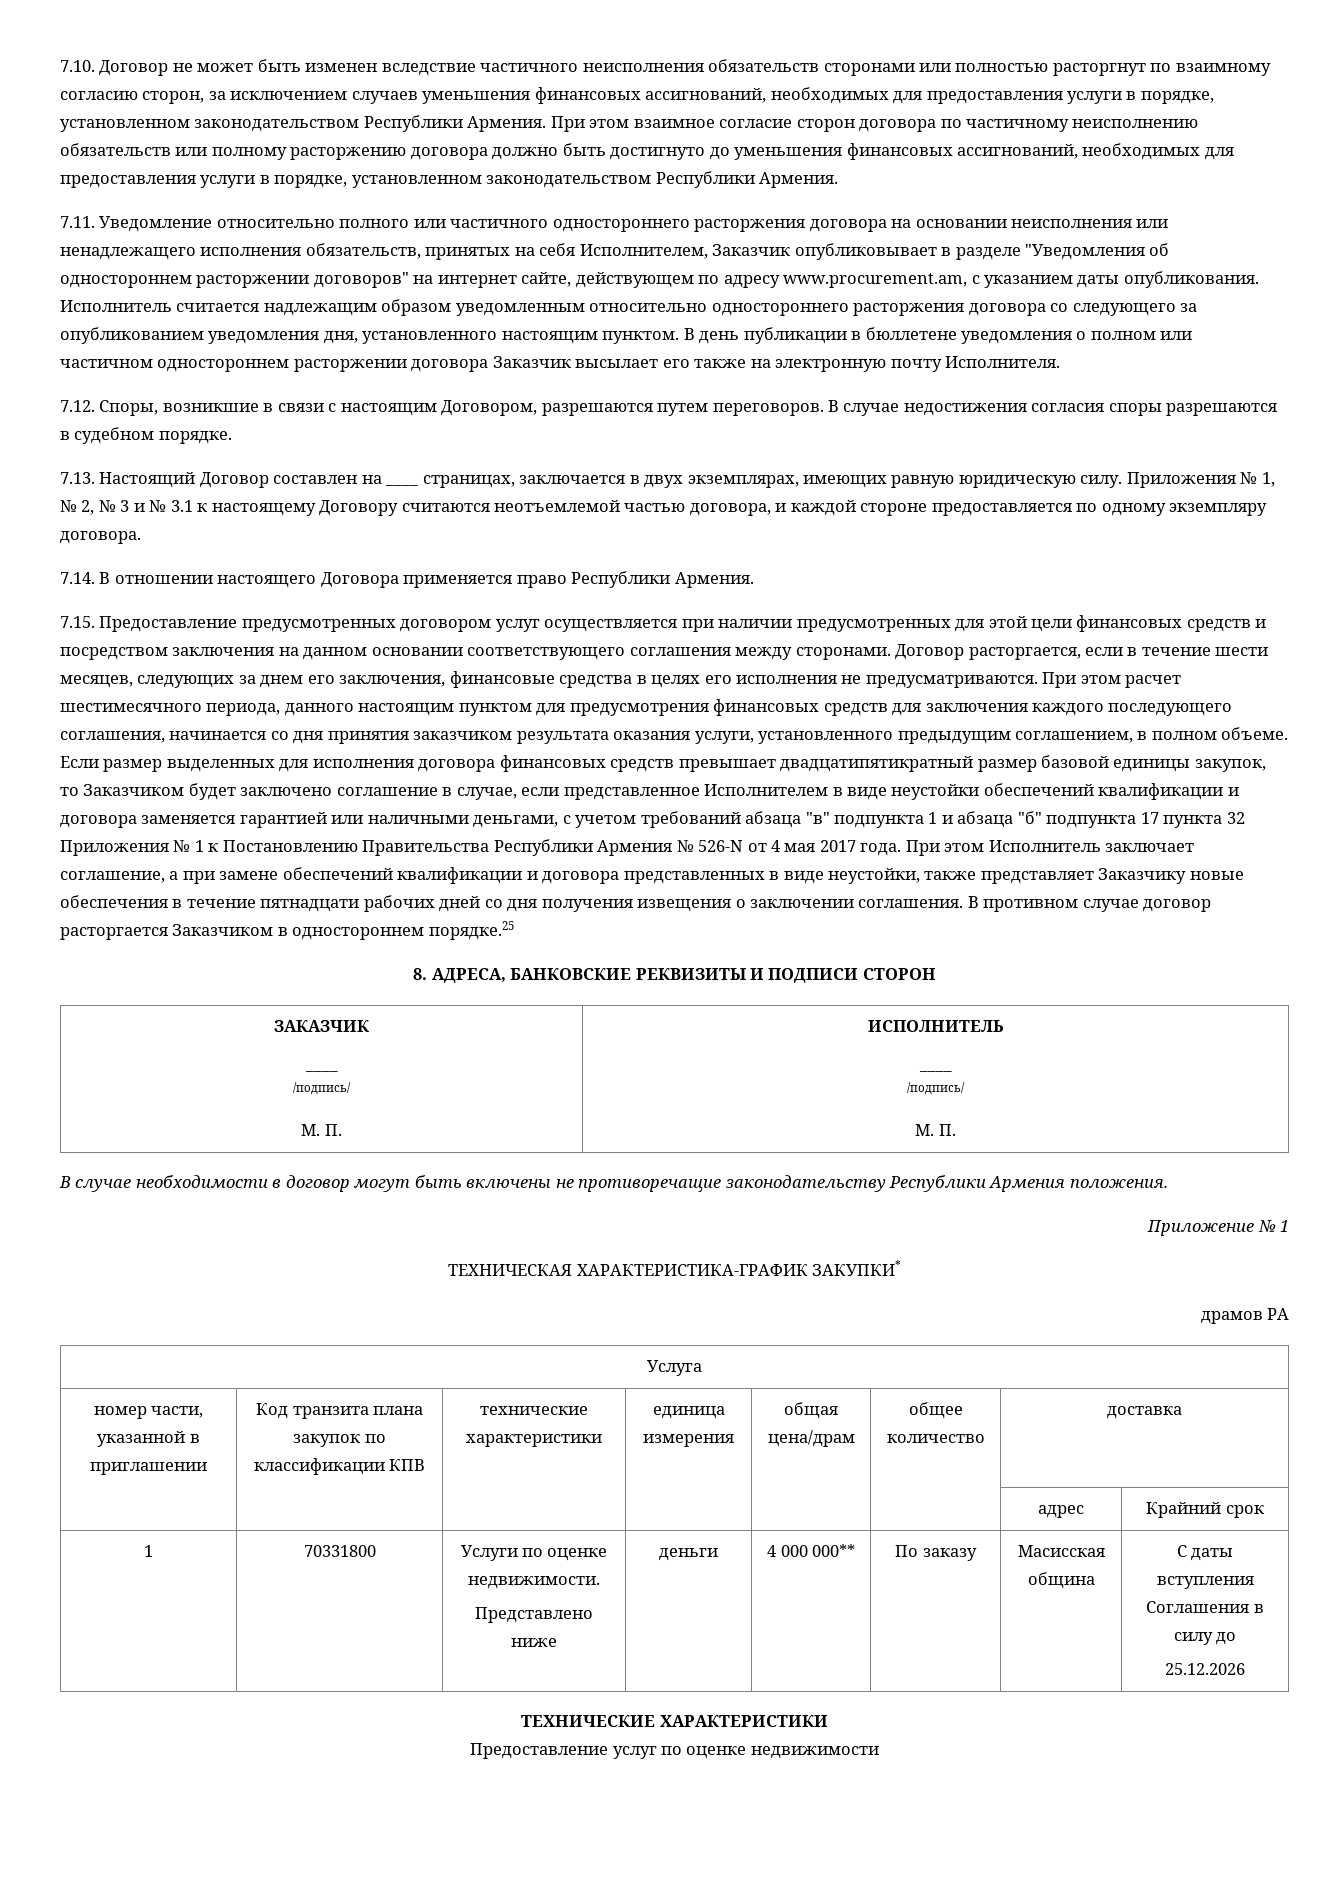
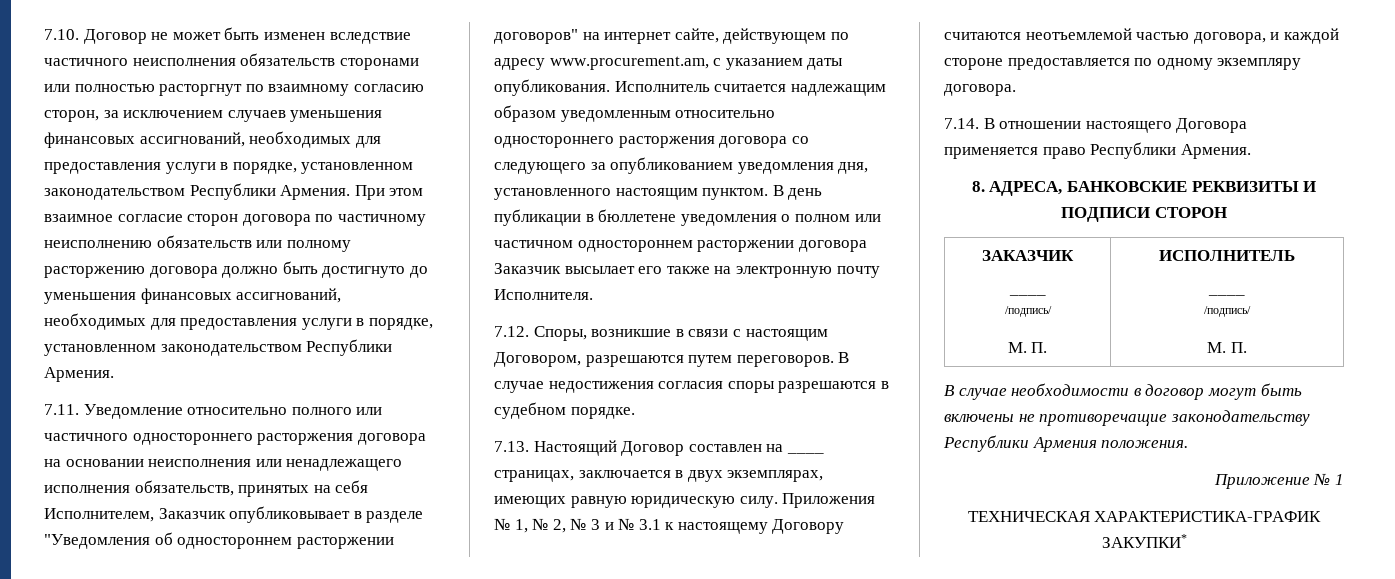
- 7.15. Предоставление предусмотренных договором услуг осуществляется при наличии предусмотренных для этой цели финансовых средств и посредством заключения на данном основании соответствующего соглашения между сторонами. Договор расторгается, если в течение шести месяцев, следующих за днем его заключения, финансовые средства в целях его исполнения не предусматриваются. При этом расчет шестимесячного периода, данного настоящим пунктом для предусмотрения финансовых средств для заключения каждого последующего соглашения, начинается со дня принятия заказчиком результата оказания услуги, установленного предыдущим соглашением, в полном объеме. Если размер выделенных для исполнения договора финансовых средств превышает двадцатипятикратный размер базовой единицы закупок, то Заказчиком будет заключенo соглашение в случае, если представленное Исполнителем в виде неустойки обеспечений квалификации и договора заменяется гарантией или наличными деньгами, с учетом требований абзаца "в" подпункта 1 и абзаца "б" подпункта 17 пункта 32 Приложения № 1 к Постановлению Правительства Республики Армения № 526-N от 4 мая 2017 года. При этом Исполнитель заключает соглашение, а при замене обеспечений квалификации и договора представленных в виде неустойки, также представляет Заказчику новые обеспечения в течение пятнадцати рабочих дней со дня получения извещения о заключении соглашения. В противном случае договор расторгается Заказчиком в одностороннем порядке.25
- драмов РА
- Услуга
- номер части, указанной в приглашении | Код транзита плана закупок по классификации КПВ | технические характеристики | единица измерения | общая цена/драм | общее количество | доставка
- | | | | | | адрес | Крайний срок
- 1 | 70331800 | Услуги по оценке недвижимости.
- Представлено ниже | деньги | 4 000 000** | По заказу | Масисская община | С даты вступления Соглашения в силу до
- 25.12.2026
- ТЕХНИЧЕСКИЕ ХАРАКТЕРИСТИКИ
- Предоставление услуг по оценке недвижимости

